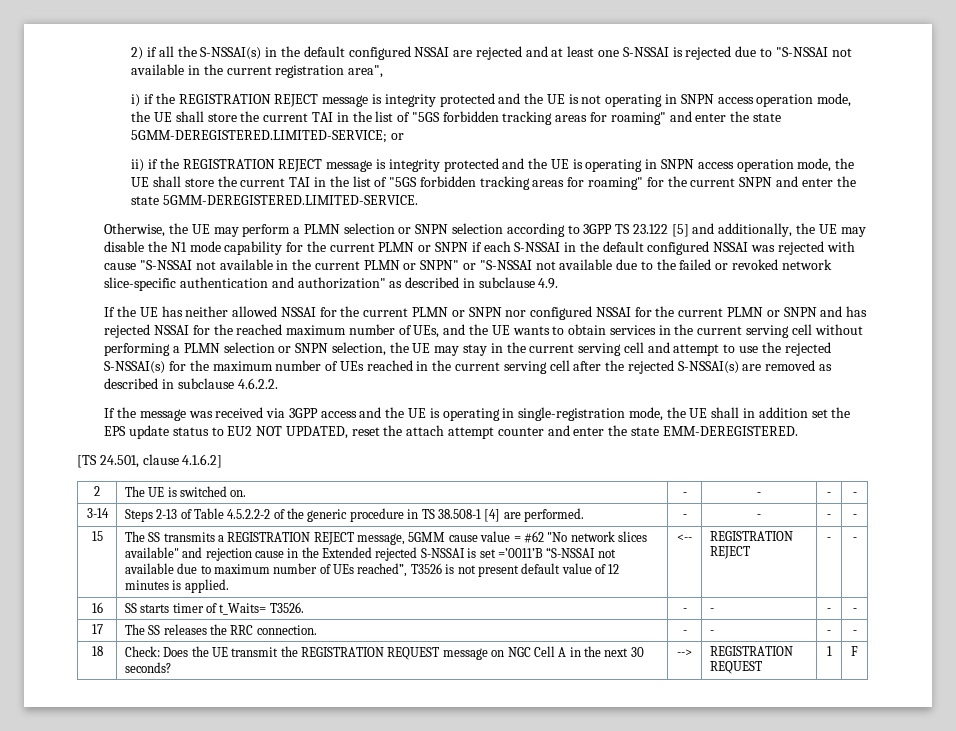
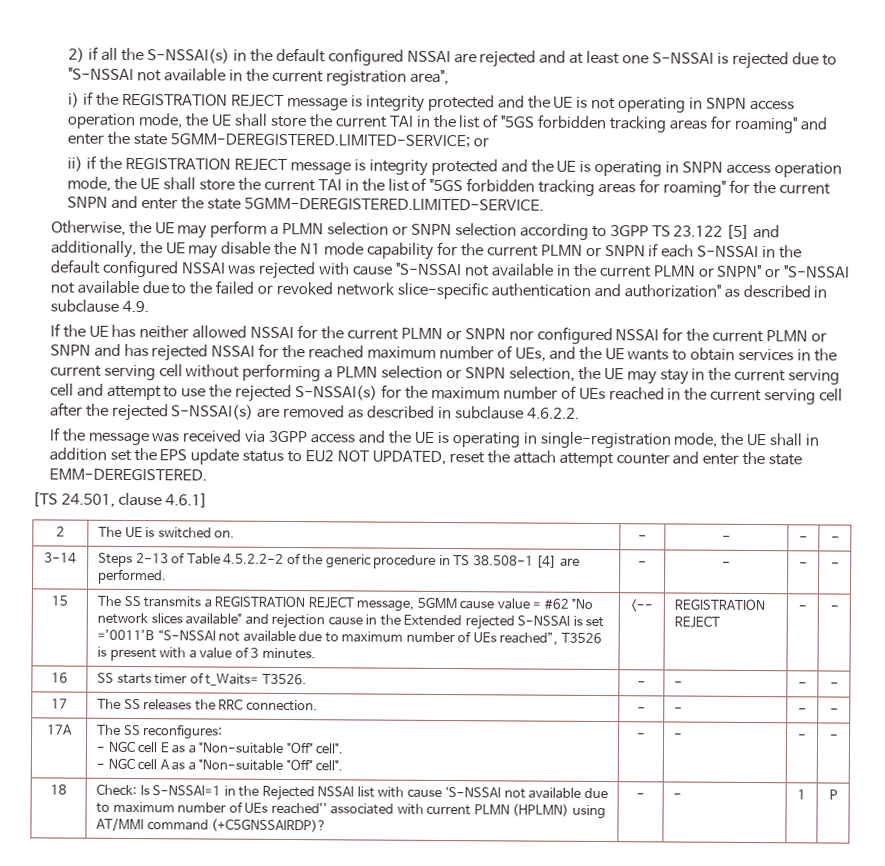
- [TS 24.501, clause 4.1.6.2]
+ [TS 24.501, clause 4.6.1]
- The SS transmits a REGISTRATION REJECT message, 5GMM cause value = #62 "No network slices available" and rejection cause in the Extended rejected S-NSSAI is set =’0011’B “S-NSSAI not available due to maximum number of UEs reached”, T3526 is not present default value of 12 minutes is applied.
+ The SS transmits a REGISTRATION REJECT message, 5GMM cause value = #62 "No network slices available" and rejection cause in the Extended rejected S-NSSAI is set =’0011’B “S-NSSAI not available due to maximum number of UEs reached”, T3526 is present with a value of 3 minutes.
- 18 | Check: Does the UE transmit the REGISTRATION REQUEST message on NGC Cell A in the next 30 seconds? | --> | REGISTRATION REQUEST | 1 | F
+ 17A | The SS reconfigures:
+ - NGC cell E as a "Non-suitable "Off" cell".
+ - NGC cell A as a "Non-suitable "Off" cell". | - | - | - | -
+ 18 | Check: Is S-NSSAI=1 in the Rejected NSSAI list with cause ‘S-NSSAI not available due to maximum number of UEs reached’’ associated with current PLMN (HPLMN) using AT/MMI command (+C5GNSSAIRDP)? | - | - | 1 | P

